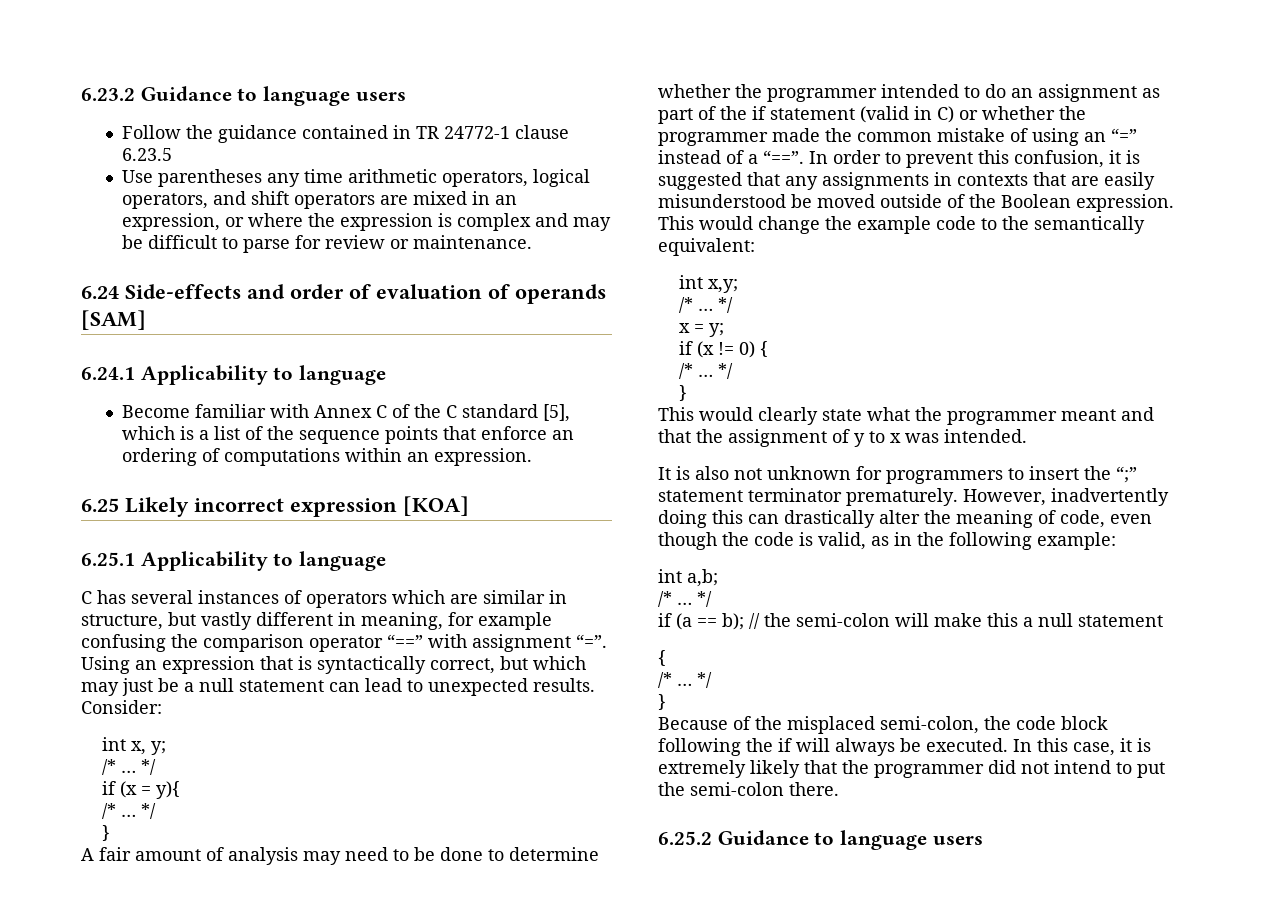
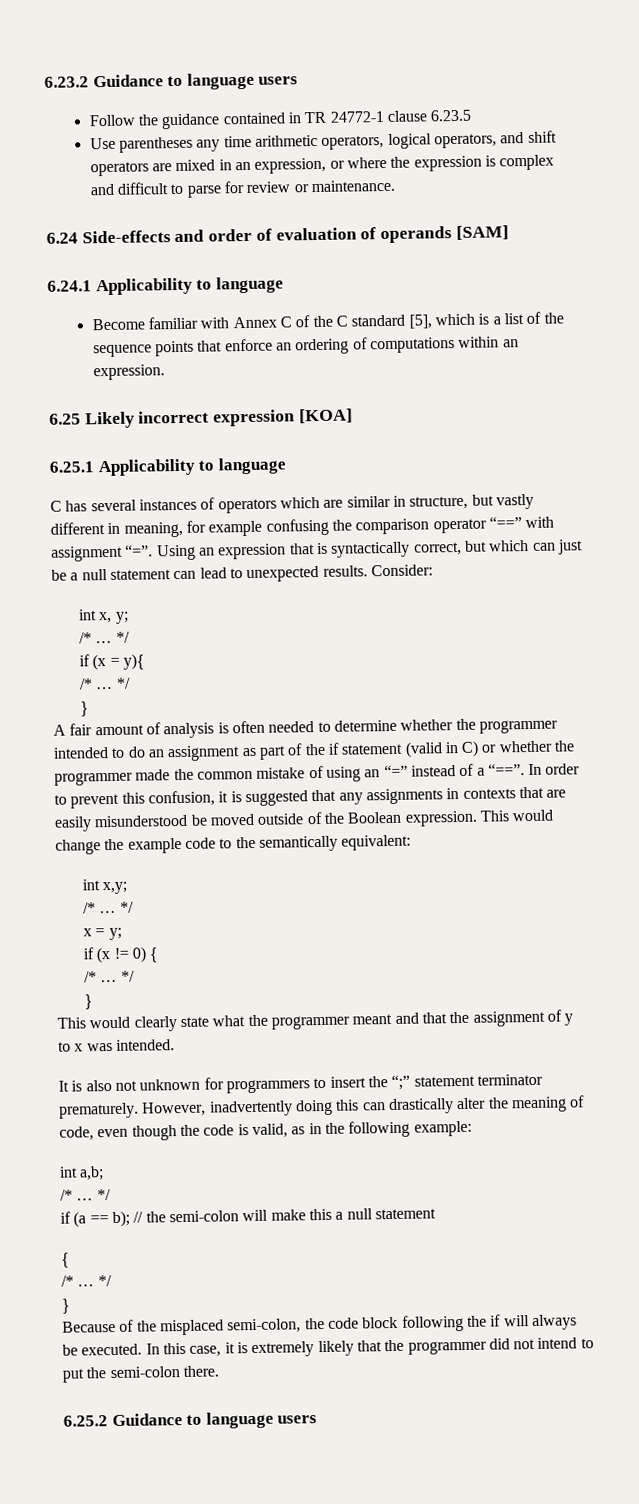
- Use parentheses any time arithmetic operators, logical operators, and shift operators are mixed in an expression, or where the expression is complex and may be difficult to parse for review or maintenance.
+ Use parentheses any time arithmetic operators, logical operators, and shift operators are mixed in an expression, or where the expression is complex and difficult to parse for review or maintenance.
- Using an expression that is syntactically correct, but which may just be a null statement can lead to unexpected results.
+ Using an expression that is syntactically correct, but which can just be a null statement can lead to unexpected results.
- A fair amount of analysis may need to be done to determine whether the programmer intended to do an assignment as part of the if statement (valid in C) or whether the programmer made the common mistake of using an “=” instead of a “==”.
+ A fair amount of analysis is often needed to determine whether the programmer intended to do an assignment as part of the if statement (valid in C) or whether the programmer made the common mistake of using an “=” instead of a “==”.

